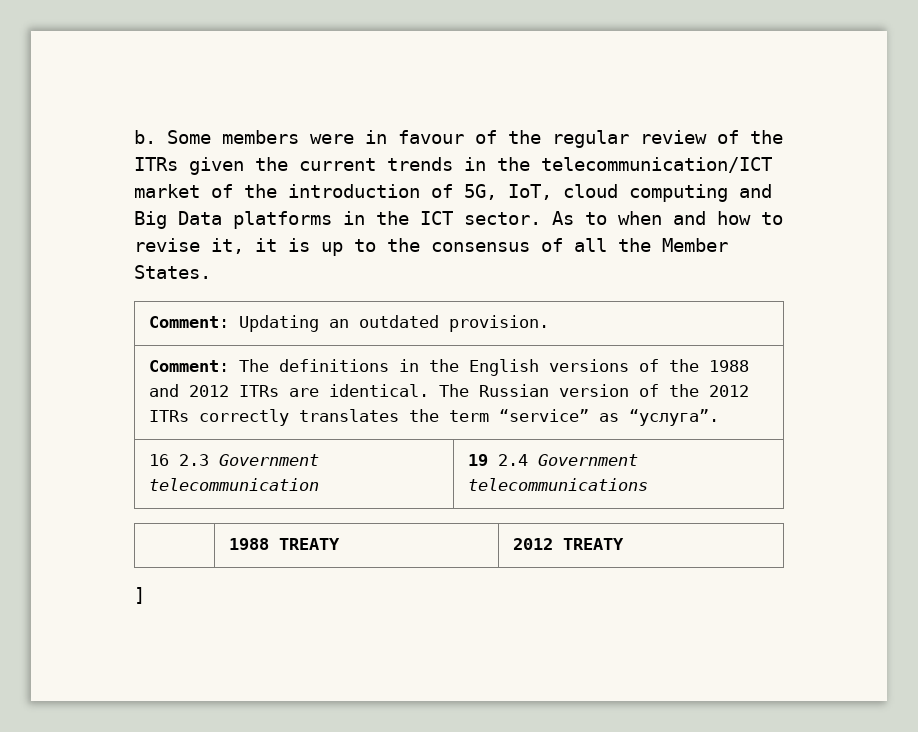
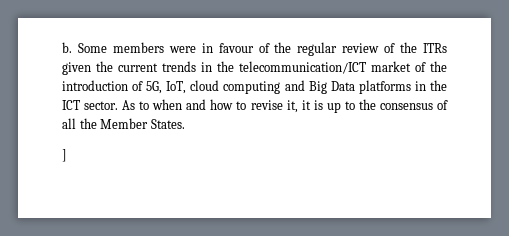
- Comment: Updating an outdated provision.
- Comment: The definitions in the English versions of the 1988 and 2012 ITRs are identical. The Russian version of the 2012 ITRs correctly translates the term “service” as “услуга”.
- 16 2.3 Government telecommunication | 19 2.4 Government telecommunications
- | 1988 TREATY | 2012 TREATY

